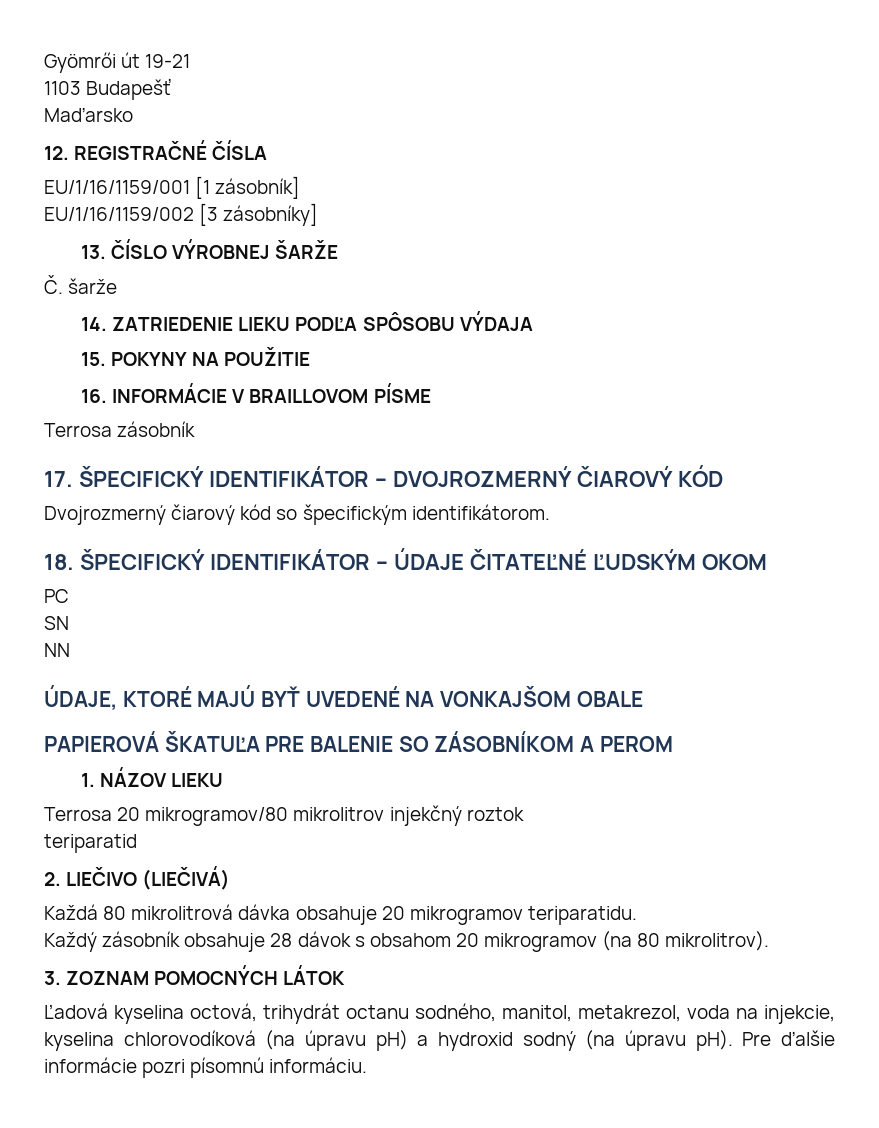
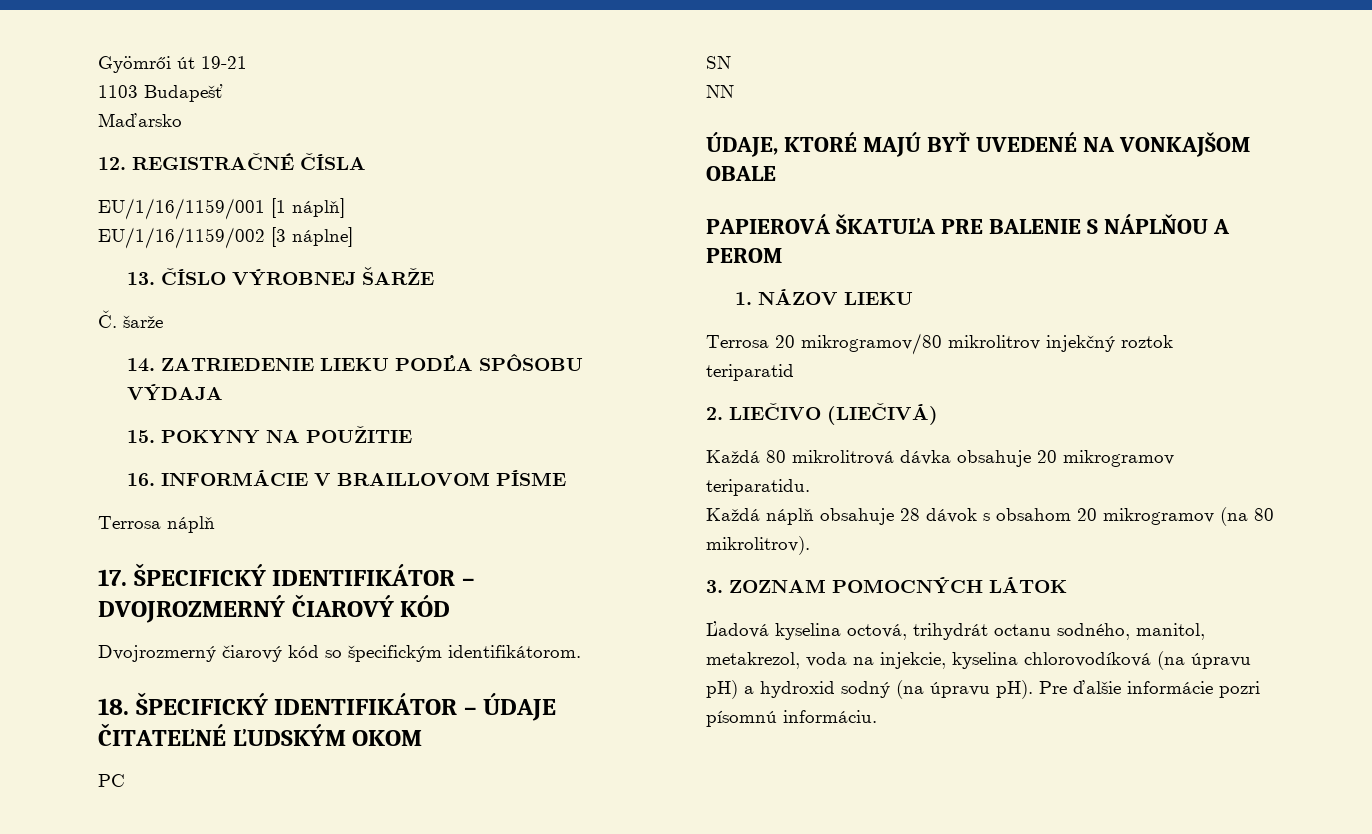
- EU/1/16/1159/001 [1 zásobník]
+ EU/1/16/1159/001 [1 náplň]
- EU/1/16/1159/002 [3 zásobníky]
+ EU/1/16/1159/002 [3 náplne]
- Terrosa zásobník
+ Terrosa náplň
- PAPIEROVÁ ŠKATUĽA PRE BALENIE SO ZÁSOBNÍKOM A PEROM
+ PAPIEROVÁ ŠKATUĽA PRE BALENIE S NÁPLŇOU A PEROM
- Každý zásobník obsahuje 28 dávok s obsahom 20 mikrogramov (na 80 mikrolitrov).
+ Každá náplň obsahuje 28 dávok s obsahom 20 mikrogramov (na 80 mikrolitrov).

